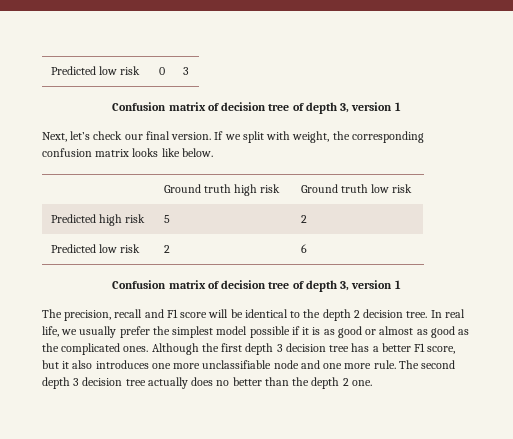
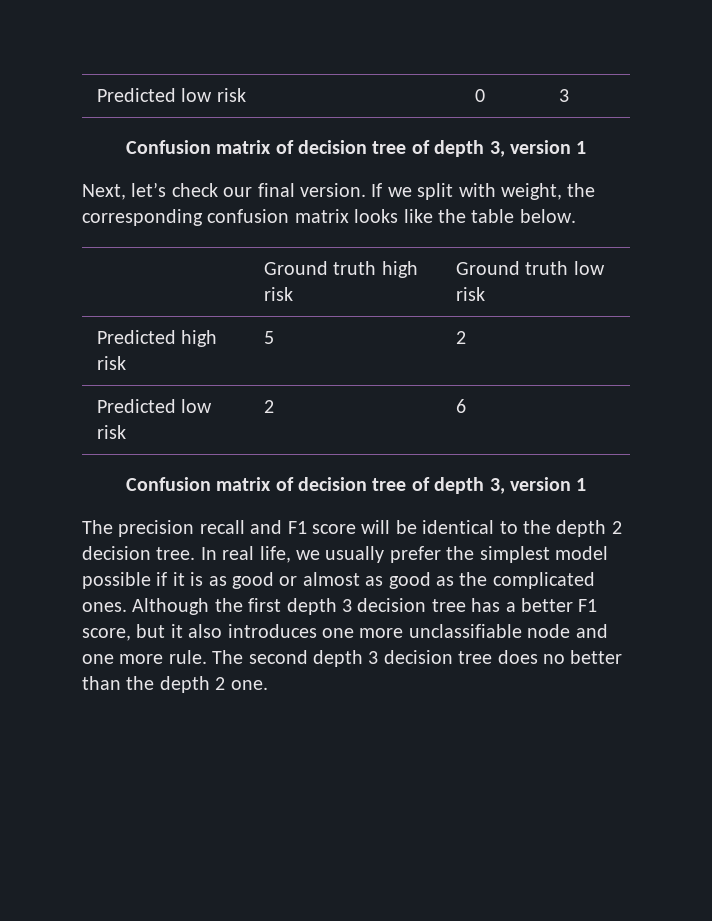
- If we split with weight, the corresponding confusion matrix looks like below.
+ If we split with weight, the corresponding confusion matrix looks like the table below.
- The precision, recall and F1 score will be identical to the depth 2 decision tree.
+ The precision recall and F1 score will be identical to the depth 2 decision tree.
- The second depth 3 decision tree actually does no better than the depth 2 one.
+ The second depth 3 decision tree does no better than the depth 2 one.

